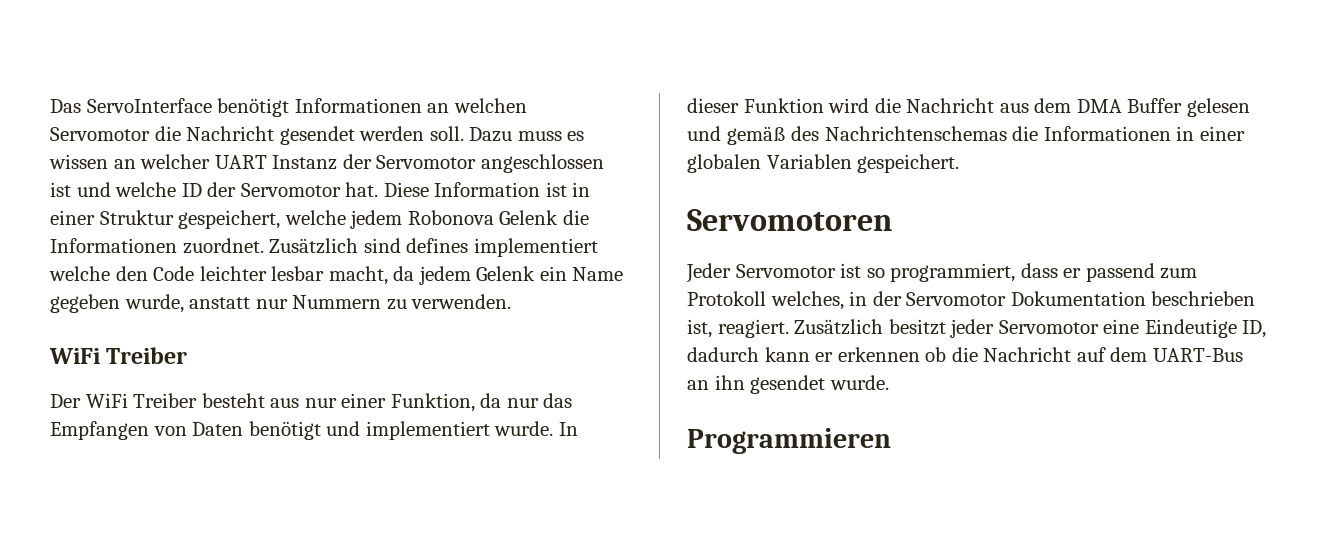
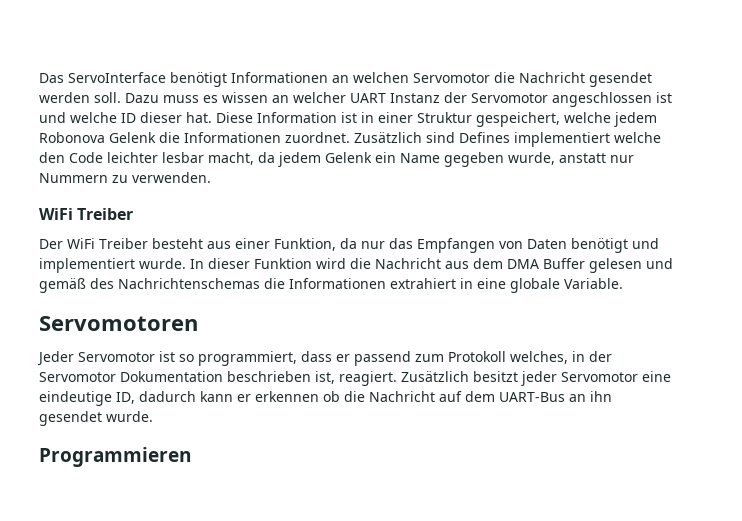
- Dazu muss es wissen an welcher UART Instanz der Servomotor angeschlossen ist und welche ID der Servomotor hat.
+ Dazu muss es wissen an welcher UART Instanz der Servomotor angeschlossen ist und welche ID dieser hat.
- Zusätzlich sind defines implementiert welche den Code leichter lesbar macht, da jedem Gelenk ein Name gegeben wurde, anstatt nur Nummern zu verwenden.
+ Zusätzlich sind Defines implementiert welche den Code leichter lesbar macht, da jedem Gelenk ein Name gegeben wurde, anstatt nur Nummern zu verwenden.
- Der WiFi Treiber besteht aus nur einer Funktion, da nur das Empfangen von Daten benötigt und implementiert wurde.
+ Der WiFi Treiber besteht aus einer Funktion, da nur das Empfangen von Daten benötigt und implementiert wurde.
- In dieser Funktion wird die Nachricht aus dem DMA Buffer gelesen und gemäß des Nachrichtenschemas die Informationen in einer globalen Variablen gespeichert.
+ In dieser Funktion wird die Nachricht aus dem DMA Buffer gelesen und gemäß des Nachrichtenschemas die Informationen extrahiert in eine globale Variable.
- Zusätzlich besitzt jeder Servomotor eine Eindeutige ID, dadurch kann er erkennen ob die Nachricht auf dem UART-Bus an ihn gesendet wurde.
+ Zusätzlich besitzt jeder Servomotor eine eindeutige ID, dadurch kann er erkennen ob die Nachricht auf dem UART-Bus an ihn gesendet wurde.

